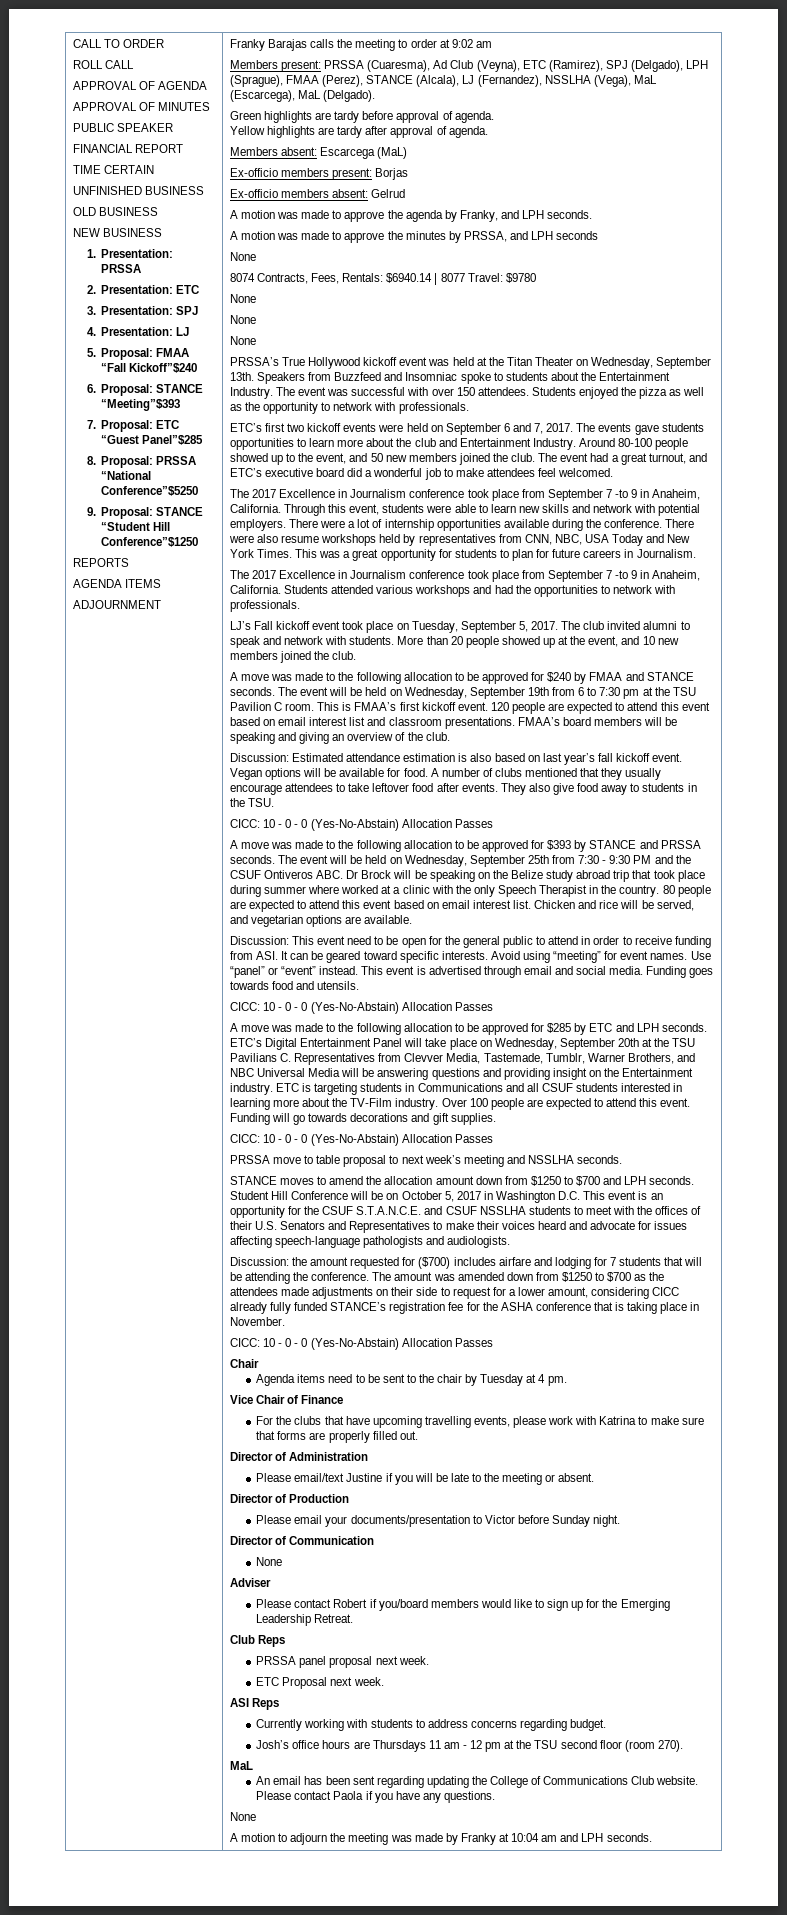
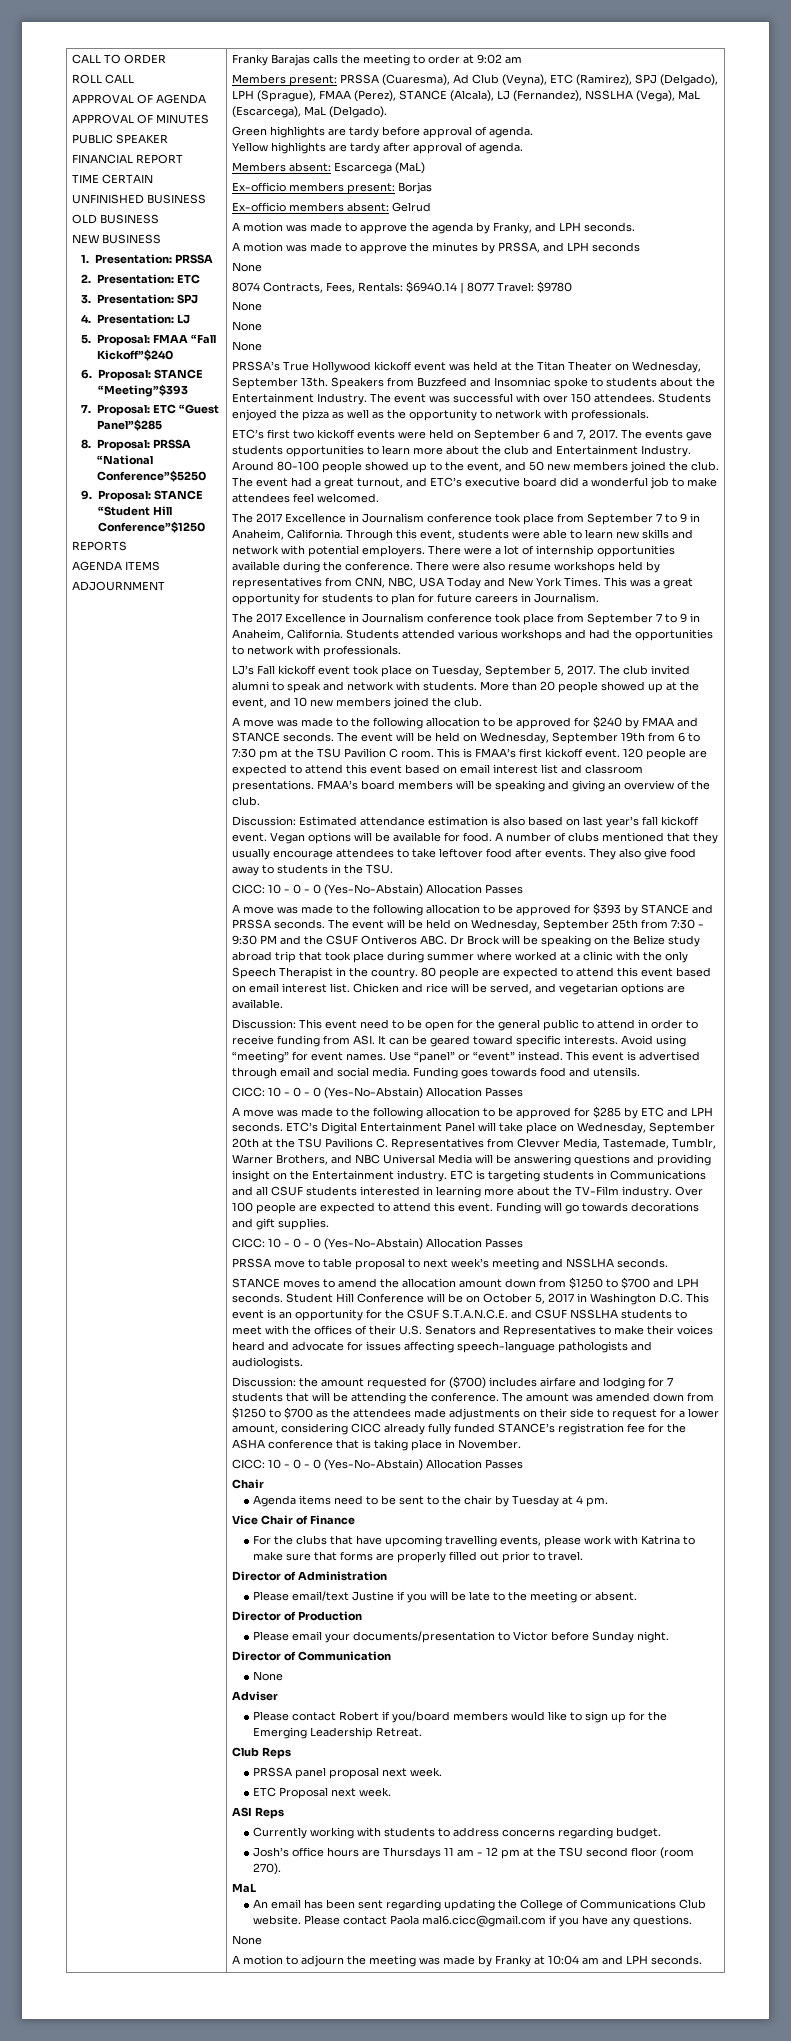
  The event had a great turnout, and ETC’s executive board did a wonderful job to make attendees feel welcomed.
- The 2017 Excellence in Journalism conference took place from September 7 -to 9 in Anaheim, California.
+ The 2017 Excellence in Journalism conference took place from September 7 to 9 in Anaheim, California.
  This was a great opportunity for students to plan for future careers in Journalism.
- The 2017 Excellence in Journalism conference took place from September 7 -to 9 in Anaheim, California.
+ The 2017 Excellence in Journalism conference took place from September 7 to 9 in Anaheim, California.
- ETC’s Digital Entertainment Panel will take place on Wednesday, September 20th at the TSU Pavilians C. Representatives from Clevver Media, Tastemade, Tumblr, Warner Brothers, and NBC Universal Media will be answering questions and providing insight on the Entertainment industry.
+ ETC’s Digital Entertainment Panel will take place on Wednesday, September 20th at the TSU Pavilions C. Representatives from Clevver Media, Tastemade, Tumblr, Warner Brothers, and NBC Universal Media will be answering questions and providing insight on the Entertainment industry.
- For the clubs that have upcoming travelling events, please work with Katrina to make sure that forms are properly filled out.
+ For the clubs that have upcoming travelling events, please work with Katrina to make sure that forms are properly filled out prior to travel.
- Please contact Paola if you have any questions.
+ Please contact Paola mal6.cicc@gmail.com if you have any questions.

